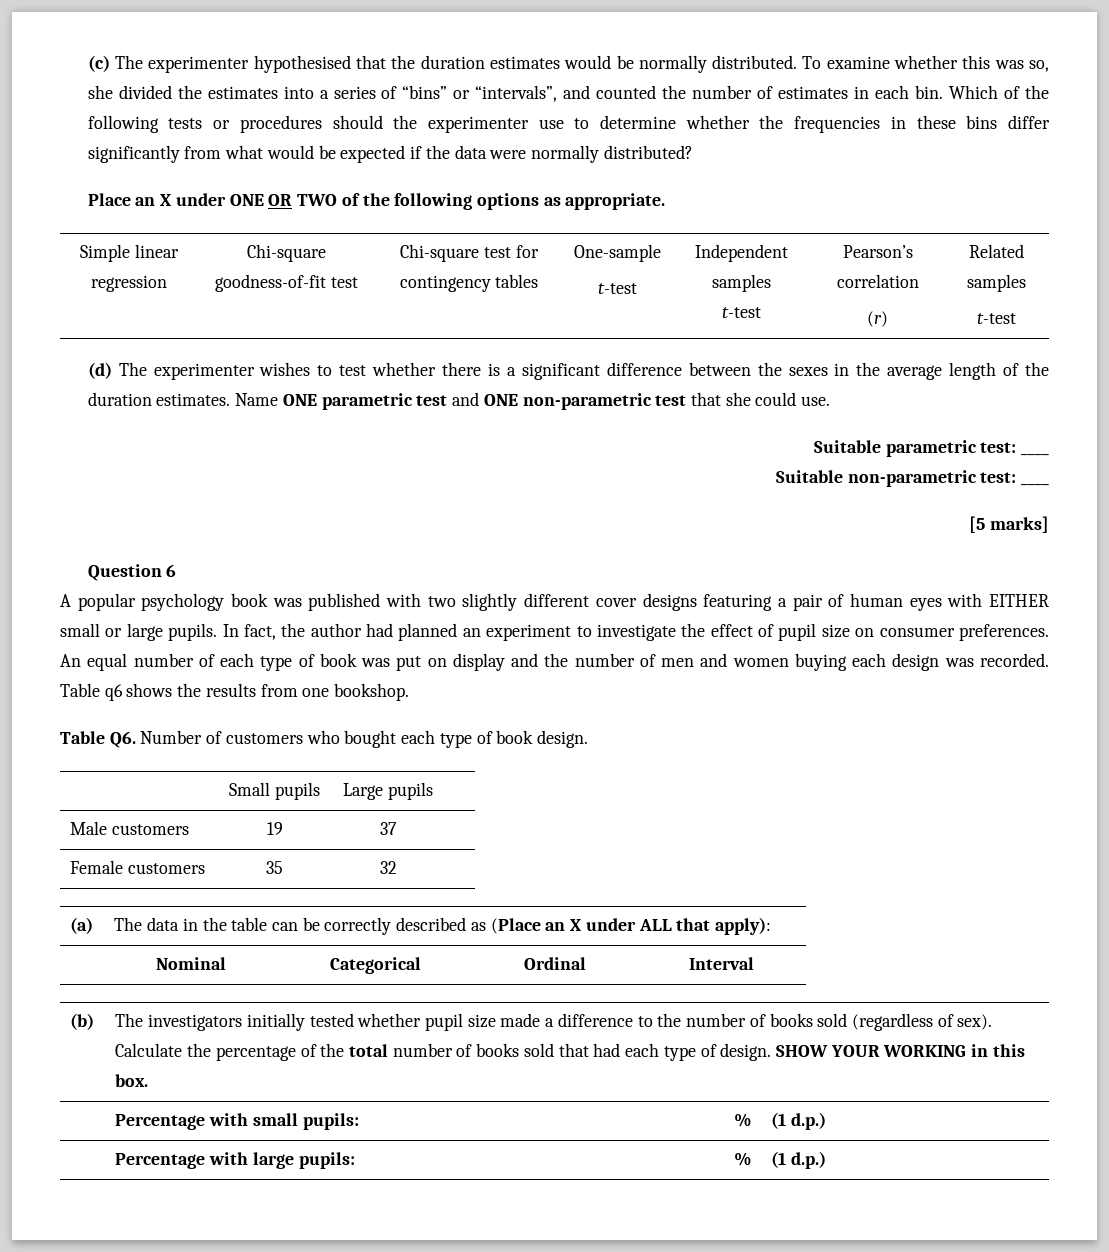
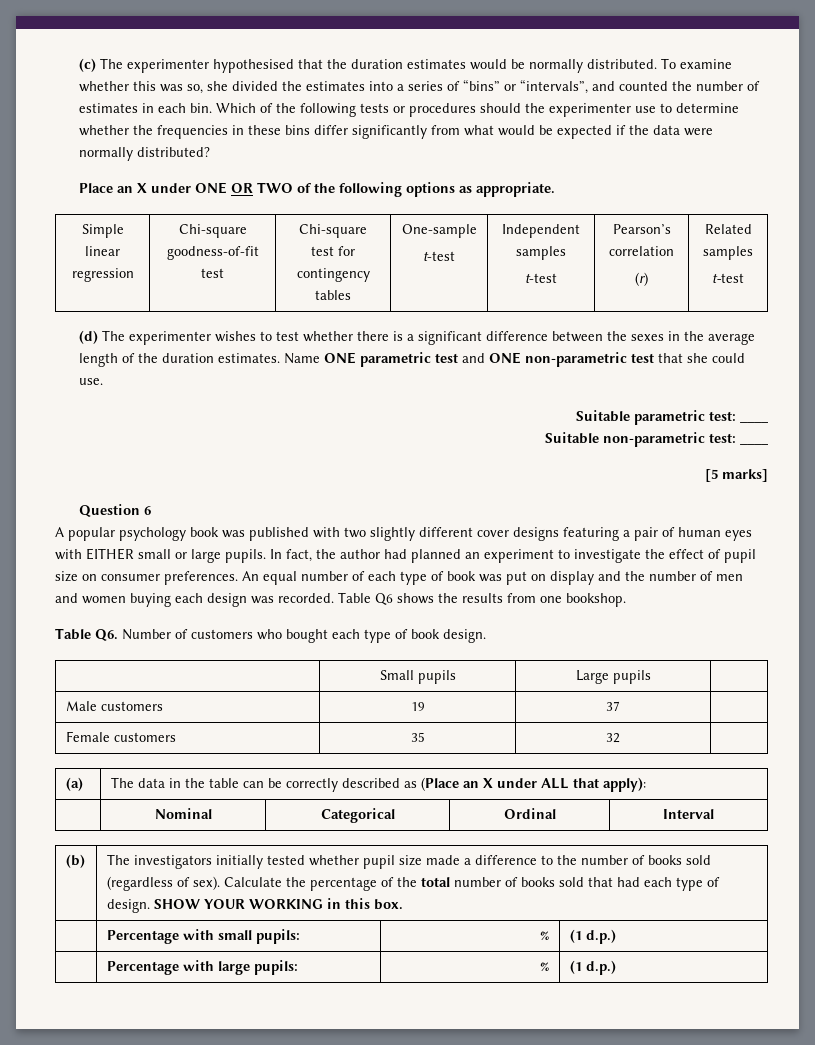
- Table q6 shows the results from one bookshop.
+ Table Q6 shows the results from one bookshop.

